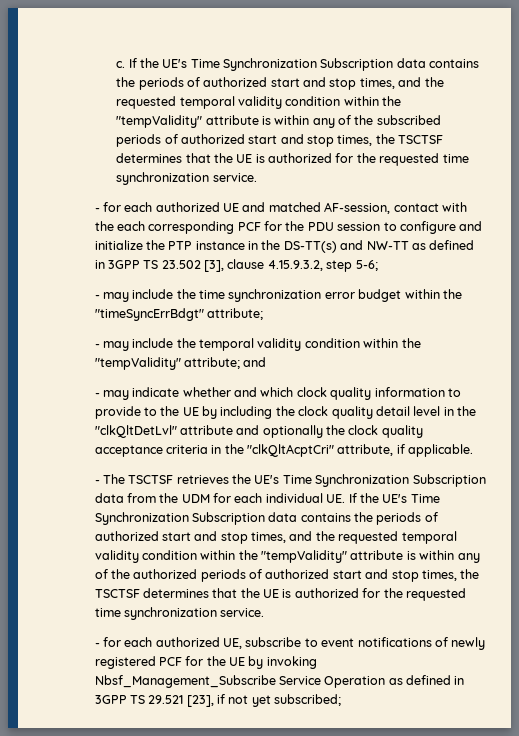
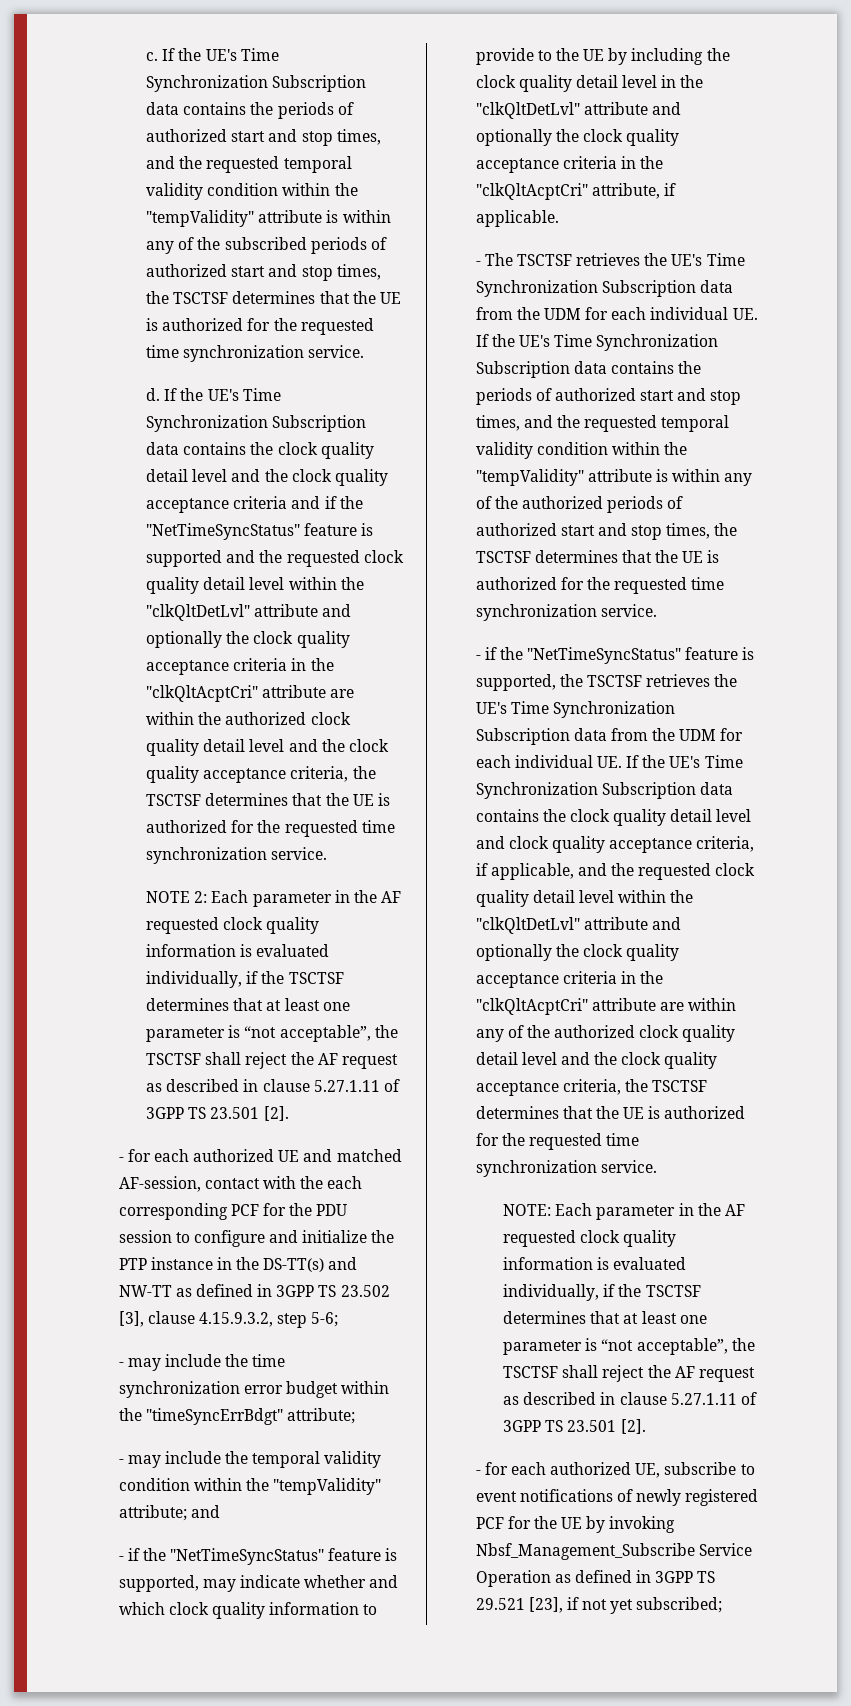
+ d. If the UE's Time Synchronization Subscription data contains the clock quality detail level and the clock quality acceptance criteria and if the "NetTimeSyncStatus" feature is supported and the requested clock quality detail level within the "clkQltDetLvl" attribute and optionally the clock quality acceptance criteria in the "clkQltAcptCri" attribute are within the authorized clock quality detail level and the clock quality acceptance criteria, the TSCTSF determines that the UE is authorized for the requested time synchronization service.
+ NOTE 2: Each parameter in the AF requested clock quality information is evaluated individually, if the TSCTSF determines that at least one parameter is “not acceptable”, the TSCTSF shall reject the AF request as described in clause 5.27.1.11 of 3GPP TS 23.501 [2].
- - may indicate whether and which clock quality information to provide to the UE by including the clock quality detail level in the "clkQltDetLvl" attribute and optionally the clock quality acceptance criteria in the "clkQltAcptCri" attribute, if applicable.
+ - if the "NetTimeSyncStatus" feature is supported, may indicate whether and which clock quality information to provide to the UE by including the clock quality detail level in the "clkQltDetLvl" attribute and optionally the clock quality acceptance criteria in the "clkQltAcptCri" attribute, if applicable.
+ - if the "NetTimeSyncStatus" feature is supported, the TSCTSF retrieves the UE's Time Synchronization Subscription data from the UDM for each individual UE. If the UE's Time Synchronization Subscription data contains the clock quality detail level and clock quality acceptance criteria, if applicable, and the requested clock quality detail level within the "clkQltDetLvl" attribute and optionally the clock quality acceptance criteria in the "clkQltAcptCri" attribute are within any of the authorized clock quality detail level and the clock quality acceptance criteria, the TSCTSF determines that the UE is authorized for the requested time synchronization service.
+ NOTE: Each parameter in the AF requested clock quality information is evaluated individually, if the TSCTSF determines that at least one parameter is “not acceptable”, the TSCTSF shall reject the AF request as described in clause 5.27.1.11 of 3GPP TS 23.501 [2].

